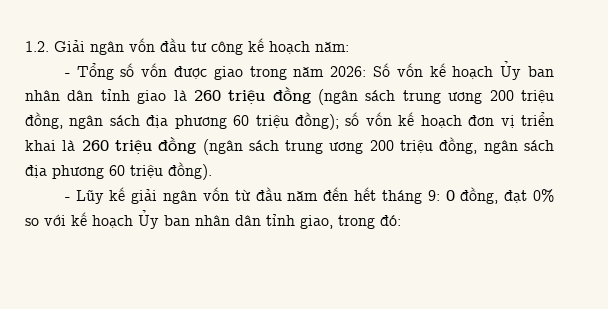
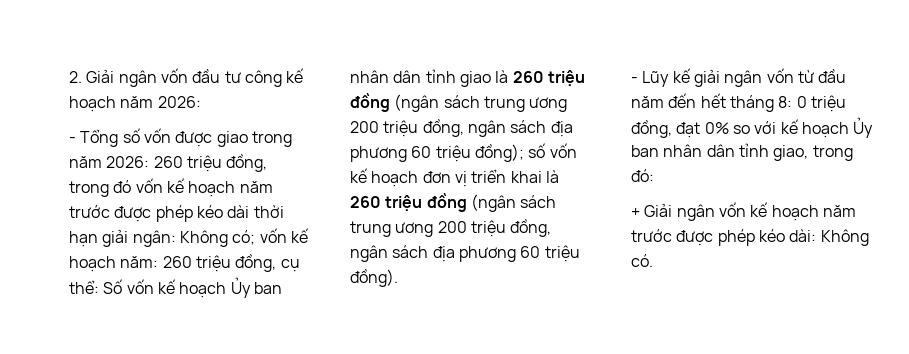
- 1.2. Giải ngân vốn đầu tư công kế hoạch năm:
+ 2. Giải ngân vốn đầu tư công kế hoạch năm 2026:
+ 260 triệu đồng, trong đó vốn kế hoạch năm trước được phép kéo dài thời hạn giải ngân: Không có; vốn kế hoạch năm: 260 triệu đồng, cụ thể:
- - Lũy kế giải ngân vốn từ đầu năm đến hết tháng 9: 0 đồng, đạt 0% so với kế hoạch Ủy ban nhân dân tỉnh giao, trong đó:
+ - Lũy kế giải ngân vốn từ đầu năm đến hết tháng 8: 0 triệu đồng, đạt 0% so với kế hoạch Ủy ban nhân dân tỉnh giao, trong đó:
+ + Giải ngân vốn kế hoạch năm trước được phép kéo dài: Không có.

